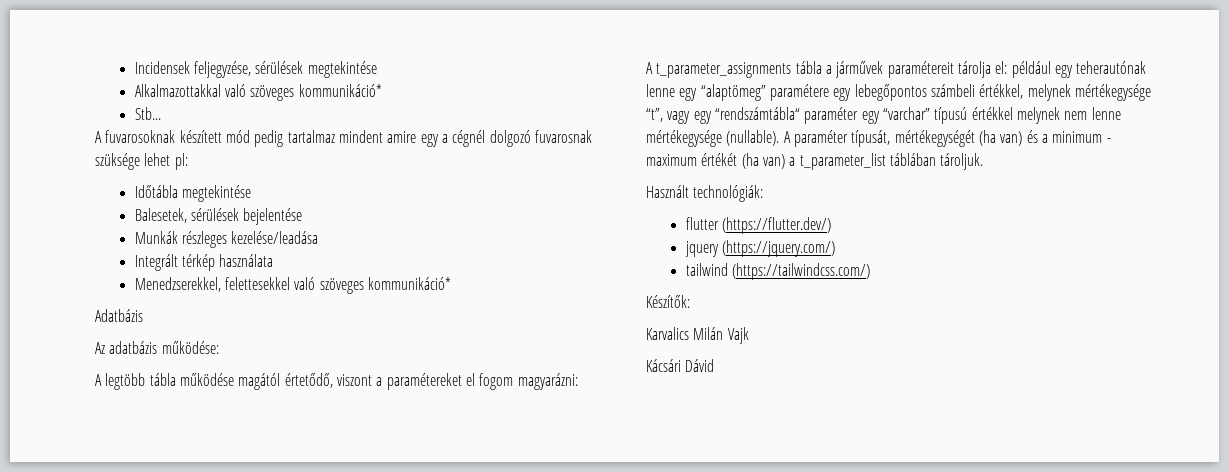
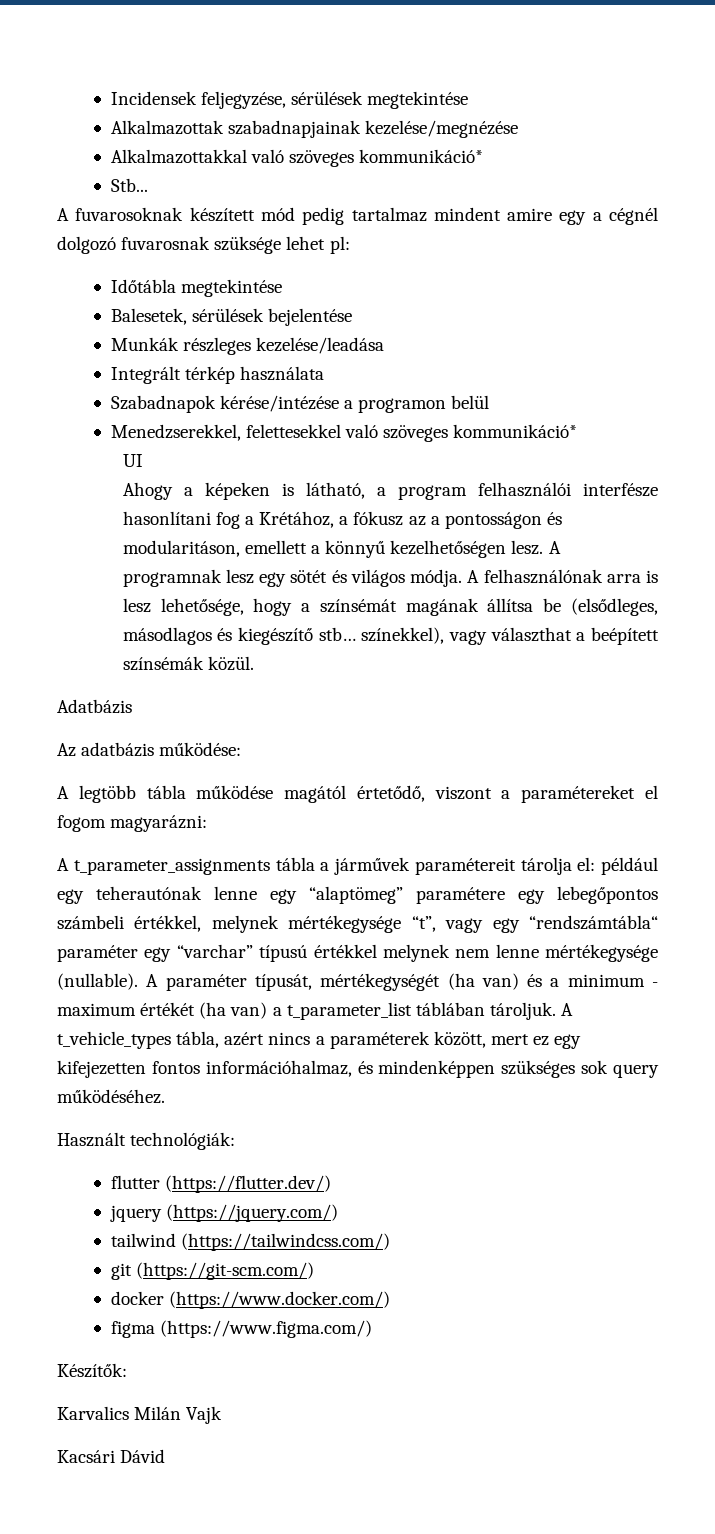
+ Alkalmazottak szabadnapjainak kezelése/megnézése
+ Szabadnapok kérése/intézése a programon belül
+ UI
+ Ahogy a képeken is látható, a program felhasználói interfésze hasonlítani fog a Krétához, a fókusz az a pontosságon és modularitáson, emellett a könnyű kezelhetőségen lesz. A programnak lesz egy sötét és világos módja. A felhasználónak arra is lesz lehetősége, hogy a színsémát magának állítsa be (elsődleges, másodlagos és kiegészítő stb… színekkel), vagy választhat a beépített színsémák közül.
+ A t_vehicle_types tábla, azért nincs a paraméterek között, mert ez egy kifejezetten fontos információhalmaz, és mindenképpen szükséges sok query működéséhez.
+ git (https://git-scm.com/)
+ docker (https://www.docker.com/)
+ figma (https://www.figma.com/)
- Kácsári Dávid
+ Kacsári Dávid

